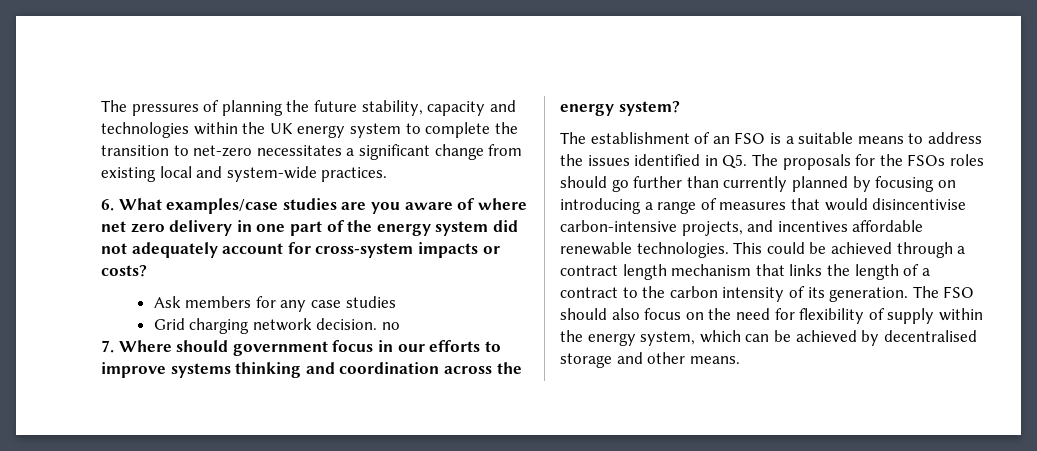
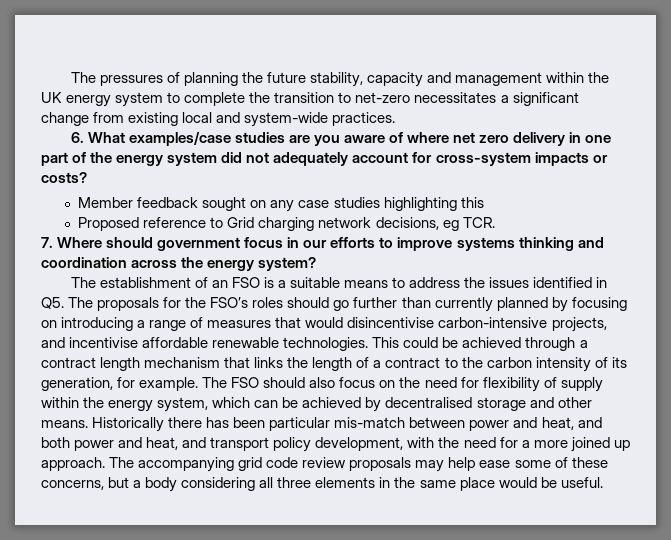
- The pressures of planning the future stability, capacity and technologies within the UK energy system to complete the transition to net-zero necessitates a significant change from existing local and system-wide practices.
+ The pressures of planning the future stability, capacity and management within the UK energy system to complete the transition to net-zero necessitates a significant change from existing local and system-wide practices.
- Ask members for any case studies
- Grid charging network decision. no
+ Member feedback sought on any case studies highlighting this
+ Proposed reference to Grid charging network decisions, eg TCR.
- The establishment of an FSO is a suitable means to address the issues identified in Q5. The proposals for the FSOs roles should go further than currently planned by focusing on introducing a range of measures that would disincentivise carbon-intensive projects, and incentives affordable renewable technologies.
+ The establishment of an FSO is a suitable means to address the issues identified in Q5. The proposals for the FSO’s roles should go further than currently planned by focusing on introducing a range of measures that would disincentivise carbon-intensive projects, and incentivise affordable renewable technologies.
- This could be achieved through a contract length mechanism that links the length of a contract to the carbon intensity of its generation.
+ This could be achieved through a contract length mechanism that links the length of a contract to the carbon intensity of its generation, for example.
+ Historically there has been particular mis-match between power and heat, and both power and heat, and transport policy development, with the need for a more joined up approach. The accompanying grid code review proposals may help ease some of these concerns, but a body considering all three elements in the same place would be useful.

